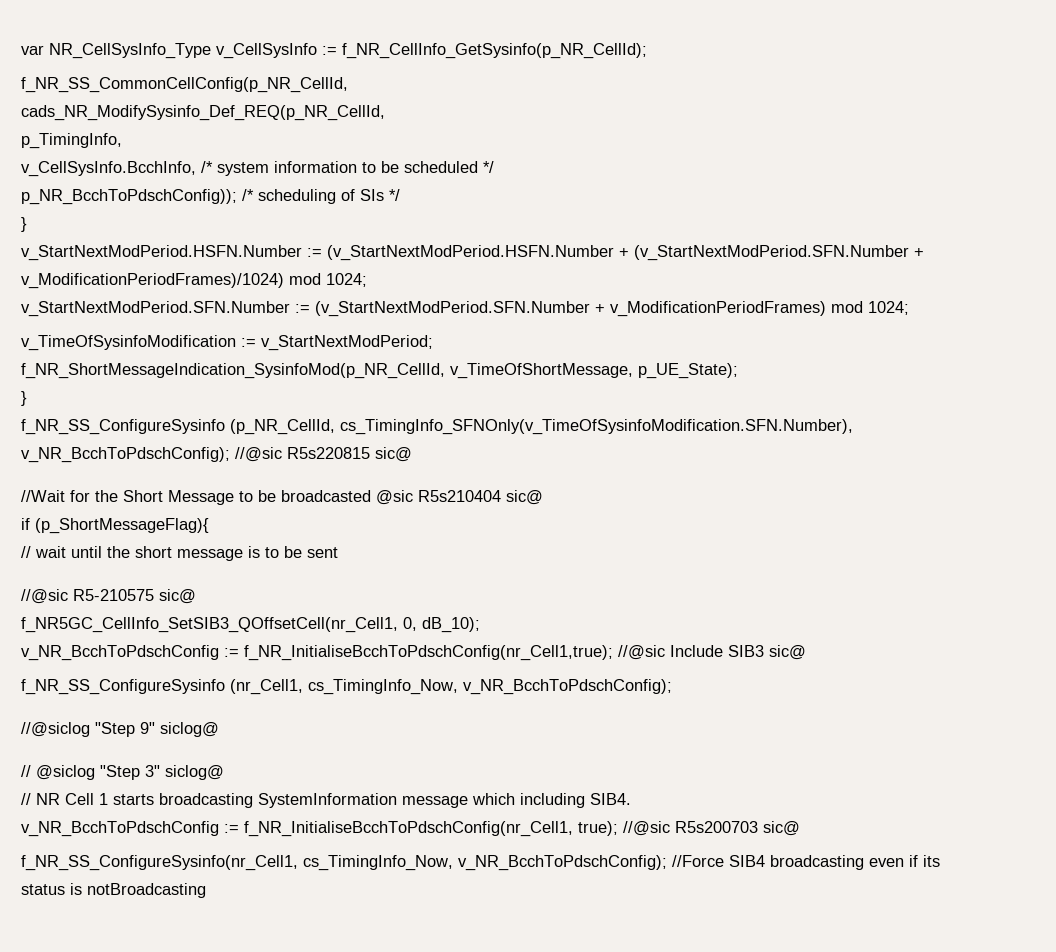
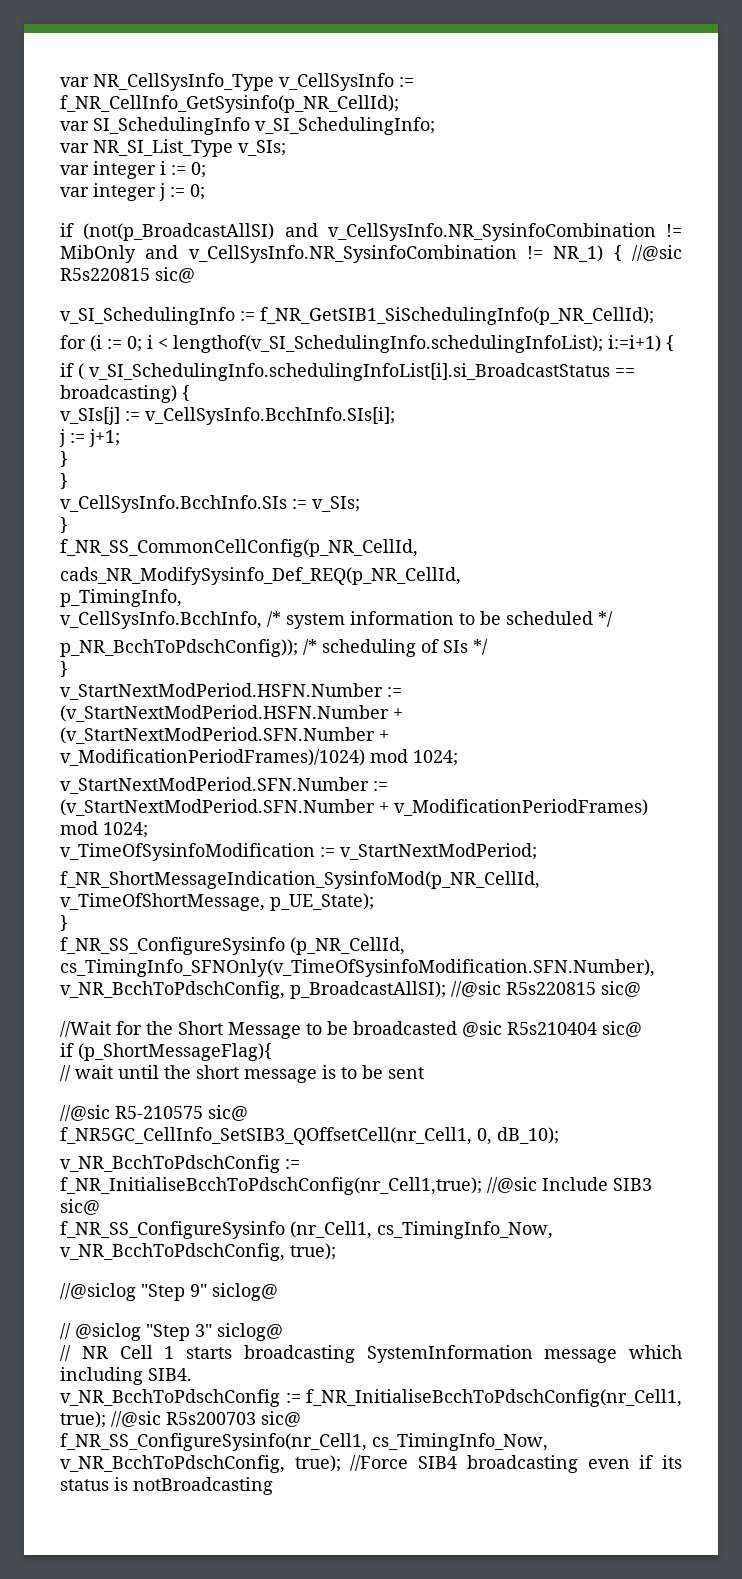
+ var SI_SchedulingInfo v_SI_SchedulingInfo;
+ var NR_SI_List_Type v_SIs;
+ var integer i := 0;
+ var integer j := 0;
+ if (not(p_BroadcastAllSI) and v_CellSysInfo.NR_SysinfoCombination != MibOnly and v_CellSysInfo.NR_SysinfoCombination != NR_1) { //@sic R5s220815 sic@
+ v_SI_SchedulingInfo := f_NR_GetSIB1_SiSchedulingInfo(p_NR_CellId);
+ for (i := 0; i < lengthof(v_SI_SchedulingInfo.schedulingInfoList); i:=i+1) {
+ if ( v_SI_SchedulingInfo.schedulingInfoList[i].si_BroadcastStatus == broadcasting) {
+ v_SIs[j] := v_CellSysInfo.BcchInfo.SIs[i];
+ j := j+1;
+ }
+ }
+ v_CellSysInfo.BcchInfo.SIs := v_SIs;
+ }
- f_NR_SS_ConfigureSysinfo (p_NR_CellId, cs_TimingInfo_SFNOnly(v_TimeOfSysinfoModification.SFN.Number), v_NR_BcchToPdschConfig); //@sic R5s220815 sic@
+ f_NR_SS_ConfigureSysinfo (p_NR_CellId, cs_TimingInfo_SFNOnly(v_TimeOfSysinfoModification.SFN.Number), v_NR_BcchToPdschConfig, p_BroadcastAllSI); //@sic R5s220815 sic@
- f_NR_SS_ConfigureSysinfo (nr_Cell1, cs_TimingInfo_Now, v_NR_BcchToPdschConfig);
+ f_NR_SS_ConfigureSysinfo (nr_Cell1, cs_TimingInfo_Now, v_NR_BcchToPdschConfig, true);
- f_NR_SS_ConfigureSysinfo(nr_Cell1, cs_TimingInfo_Now, v_NR_BcchToPdschConfig); //Force SIB4 broadcasting even if its status is notBroadcasting
+ f_NR_SS_ConfigureSysinfo(nr_Cell1, cs_TimingInfo_Now, v_NR_BcchToPdschConfig, true); //Force SIB4 broadcasting even if its status is notBroadcasting

